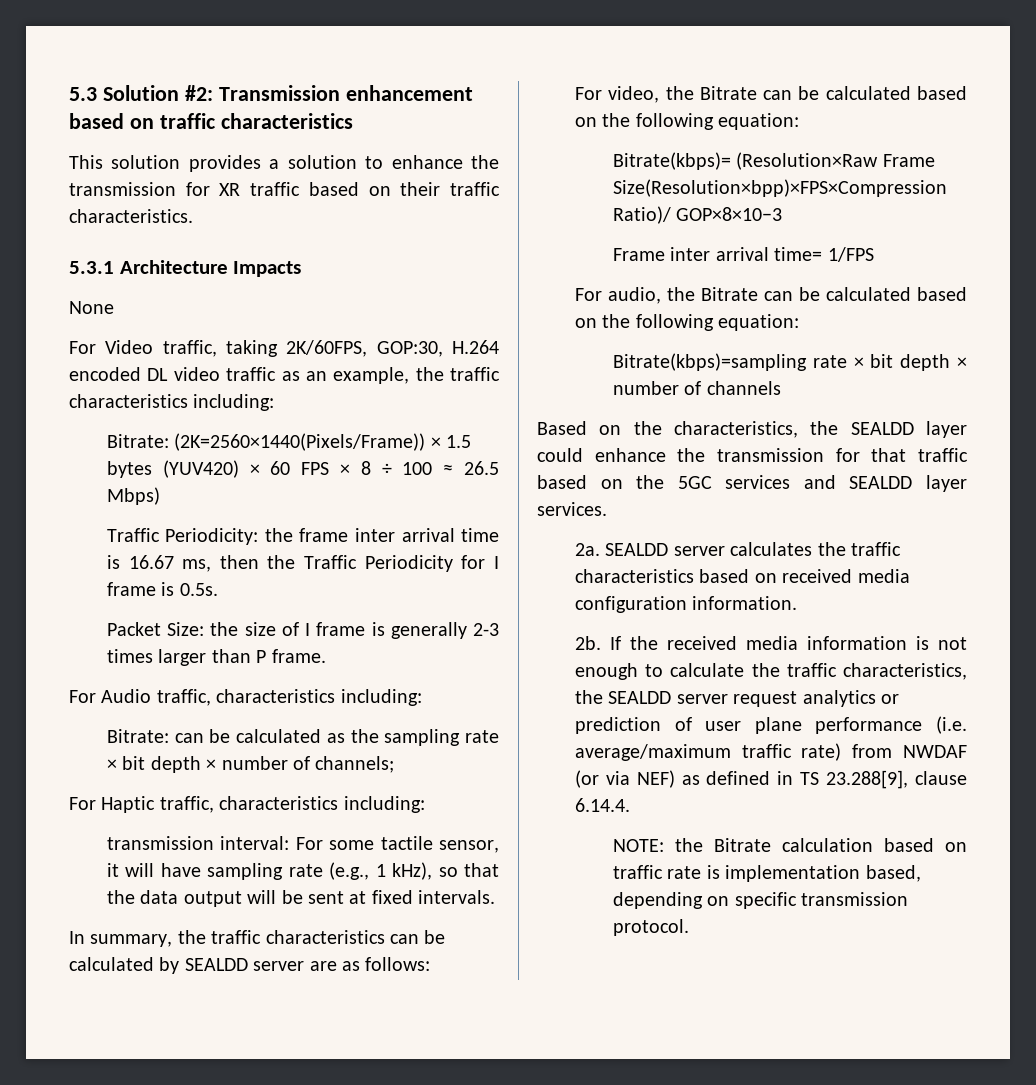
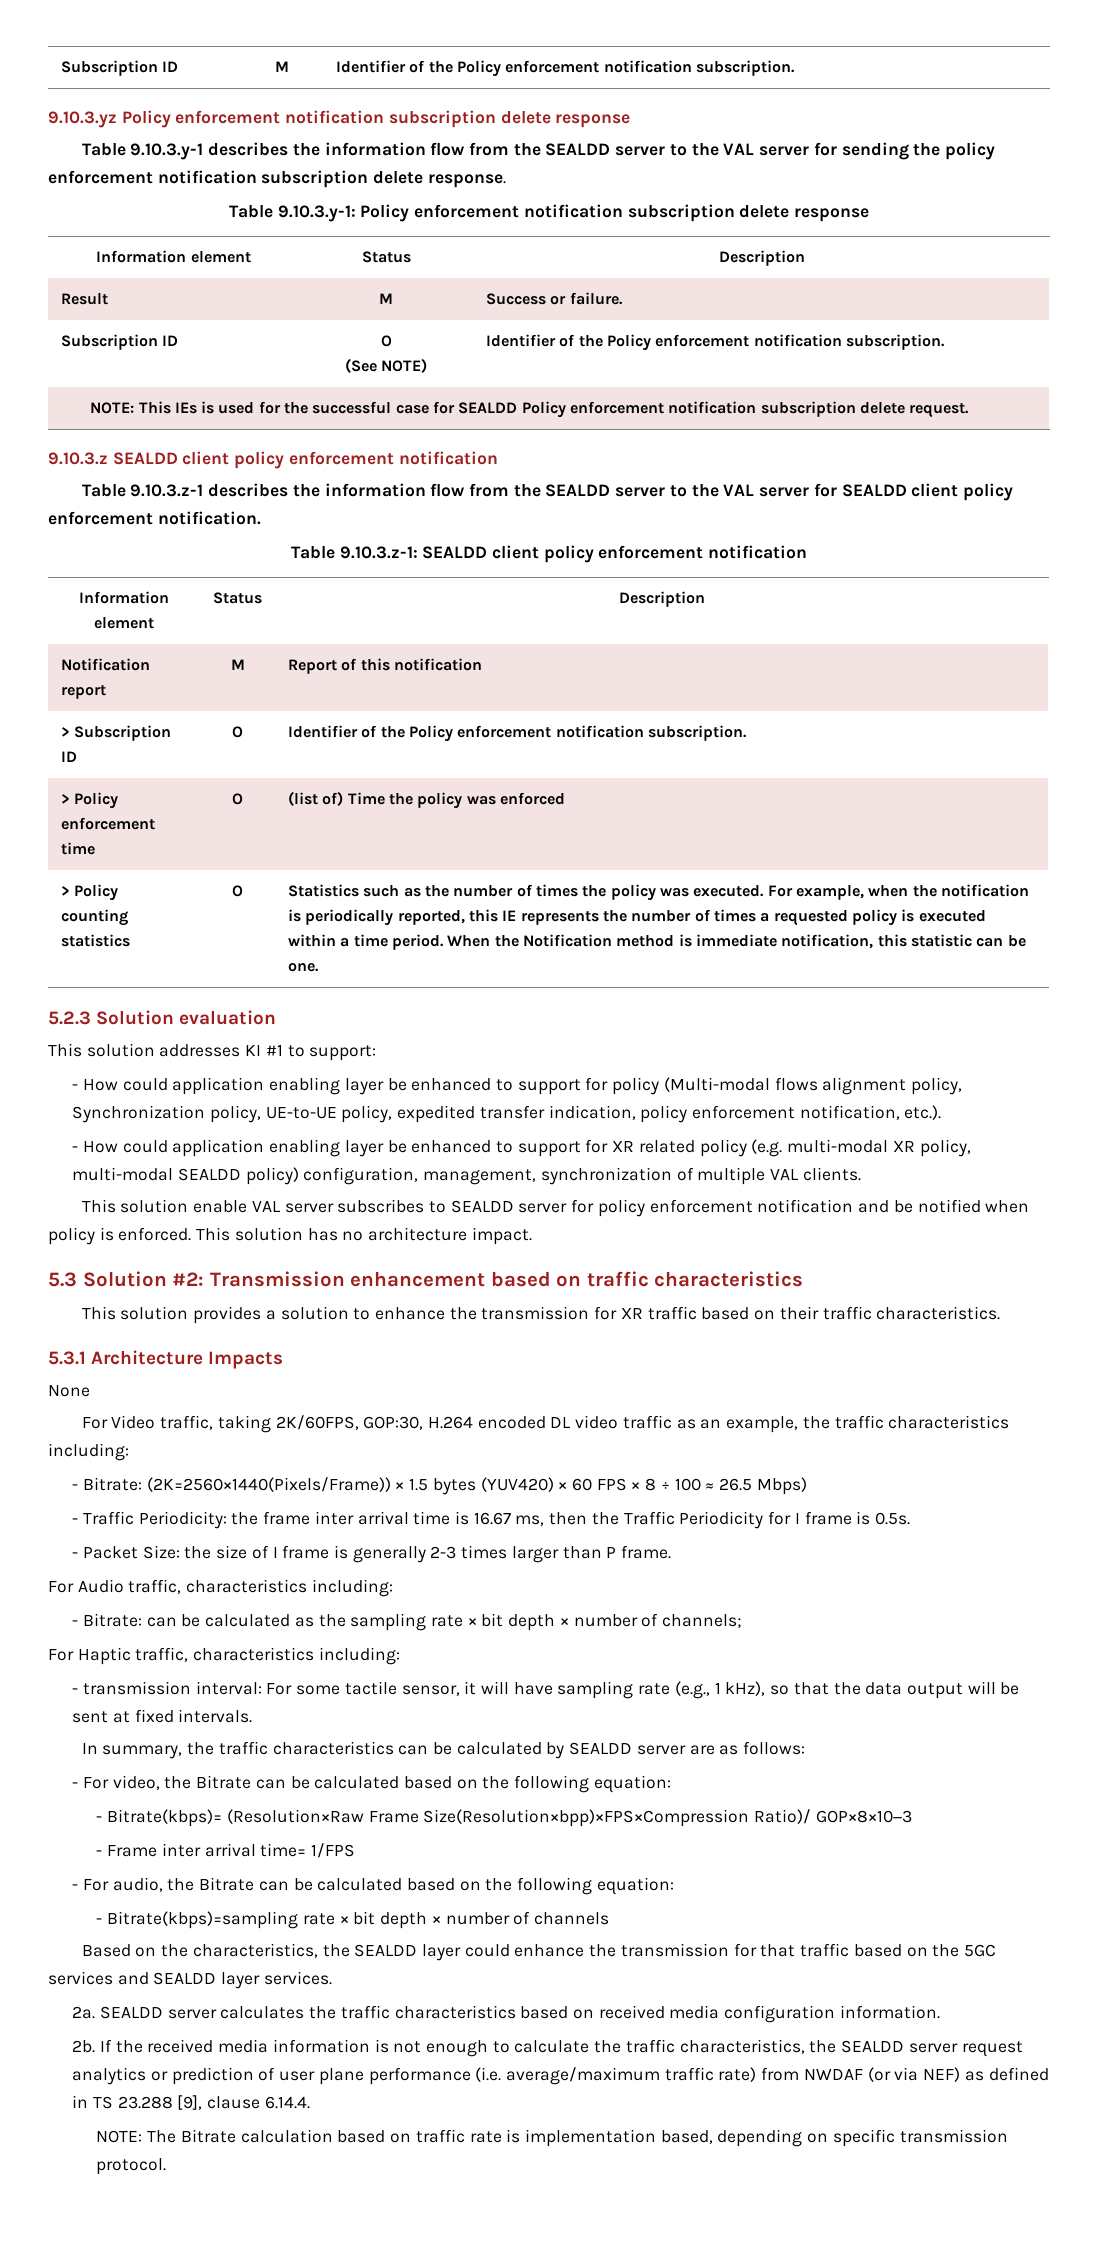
+ Subscription ID | M | Identifier of the Policy enforcement notification subscription.
+ 9.10.3.yz Policy enforcement notification subscription delete response
+ Table 9.10.3.y-1 describes the information flow from the SEALDD server to the VAL server for sending the policy enforcement notification subscription delete response.
+ Table 9.10.3.y-1: Policy enforcement notification subscription delete response
+ Information element | Status | Description
+ Result | M | Success or failure.
+ Subscription ID | O
+ (See NOTE) | Identifier of the Policy enforcement notification subscription.
+ NOTE: This IEs is used for the successful case for SEALDD Policy enforcement notification subscription delete request.
+ 9.10.3.z SEALDD client policy enforcement notification
+ Table 9.10.3.z-1 describes the information flow from the SEALDD server to the VAL server for SEALDD client policy enforcement notification.
+ Table 9.10.3.z-1: SEALDD client policy enforcement notification
+ Information element | Status | Description
+ Notification report | M | Report of this notification
+ > Subscription ID | O | Identifier of the Policy enforcement notification subscription.
+ > Policy enforcement time | O | (list of) Time the policy was enforced
+ > Policy counting statistics | O | Statistics such as the number of times the policy was executed. For example, when the notification is periodically reported, this IE represents the number of times a requested policy is executed within a time period. When the Notification method is immediate notification, this statistic can be one.
+ 5.2.3 Solution evaluation
+ This solution addresses KI #1 to support:
+ - How could application enabling layer be enhanced to support for policy (Multi-modal flows alignment policy, Synchronization policy, UE-to-UE policy, expedited transfer indication, policy enforcement notification, etc.).
+ - How could application enabling layer be enhanced to support for XR related policy (e.g. multi-modal XR policy, multi-modal SEALDD policy) configuration, management, synchronization of multiple VAL clients.
+ This solution enable VAL server subscribes to SEALDD server for policy enforcement notification and be notified when policy is enforced. This solution has no architecture impact.
- Bitrate: (2K=2560×1440(Pixels/Frame)) × 1.5 bytes (YUV420) × 60 FPS × 8 ÷ 100 ≈ 26.5 Mbps)
+ - Bitrate: (2K=2560×1440(Pixels/Frame)) × 1.5 bytes (YUV420) × 60 FPS × 8 ÷ 100 ≈ 26.5 Mbps)
- Traffic Periodicity: the frame inter arrival time is 16.67 ms, then the Traffic Periodicity for I frame is 0.5s.
+ - Traffic Periodicity: the frame inter arrival time is 16.67 ms, then the Traffic Periodicity for I frame is 0.5s.
- Packet Size: the size of I frame is generally 2-3 times larger than P frame.
+ - Packet Size: the size of I frame is generally 2-3 times larger than P frame.
- Bitrate: can be calculated as the sampling rate × bit depth × number of channels;
+ - Bitrate: can be calculated as the sampling rate × bit depth × number of channels;
- transmission interval: For some tactile sensor, it will have sampling rate (e.g., 1 kHz), so that the data output will be sent at fixed intervals.
+ - transmission interval: For some tactile sensor, it will have sampling rate (e.g., 1 kHz), so that the data output will be sent at fixed intervals.
- For video, the Bitrate can be calculated based on the following equation:
+ - For video, the Bitrate can be calculated based on the following equation:
- Bitrate(kbps)= (Resolution×Raw Frame Size(Resolution×bpp)×FPS×Compression Ratio)/ GOP×8×10−3
+ - Bitrate(kbps)= (Resolution×Raw Frame Size(Resolution×bpp)×FPS×Compression Ratio)/ GOP×8×10−3
- Frame inter arrival time= 1/FPS
+ - Frame inter arrival time= 1/FPS
- For audio, the Bitrate can be calculated based on the following equation:
+ - For audio, the Bitrate can be calculated based on the following equation:
- Bitrate(kbps)=sampling rate × bit depth × number of channels
+ - Bitrate(kbps)=sampling rate × bit depth × number of channels
- If the received media information is not enough to calculate the traffic characteristics, the SEALDD server request analytics or prediction of user plane performance (i.e. average/maximum traffic rate) from NWDAF (or via NEF) as defined in TS 23.288[9], clause 6.14.4.
+ If the received media information is not enough to calculate the traffic characteristics, the SEALDD server request analytics or prediction of user plane performance (i.e. average/maximum traffic rate) from NWDAF (or via NEF) as defined in TS 23.288 [9], clause 6.14.4.
- NOTE: the Bitrate calculation based on traffic rate is implementation based, depending on specific transmission protocol.
+ NOTE: The Bitrate calculation based on traffic rate is implementation based, depending on specific transmission protocol.

